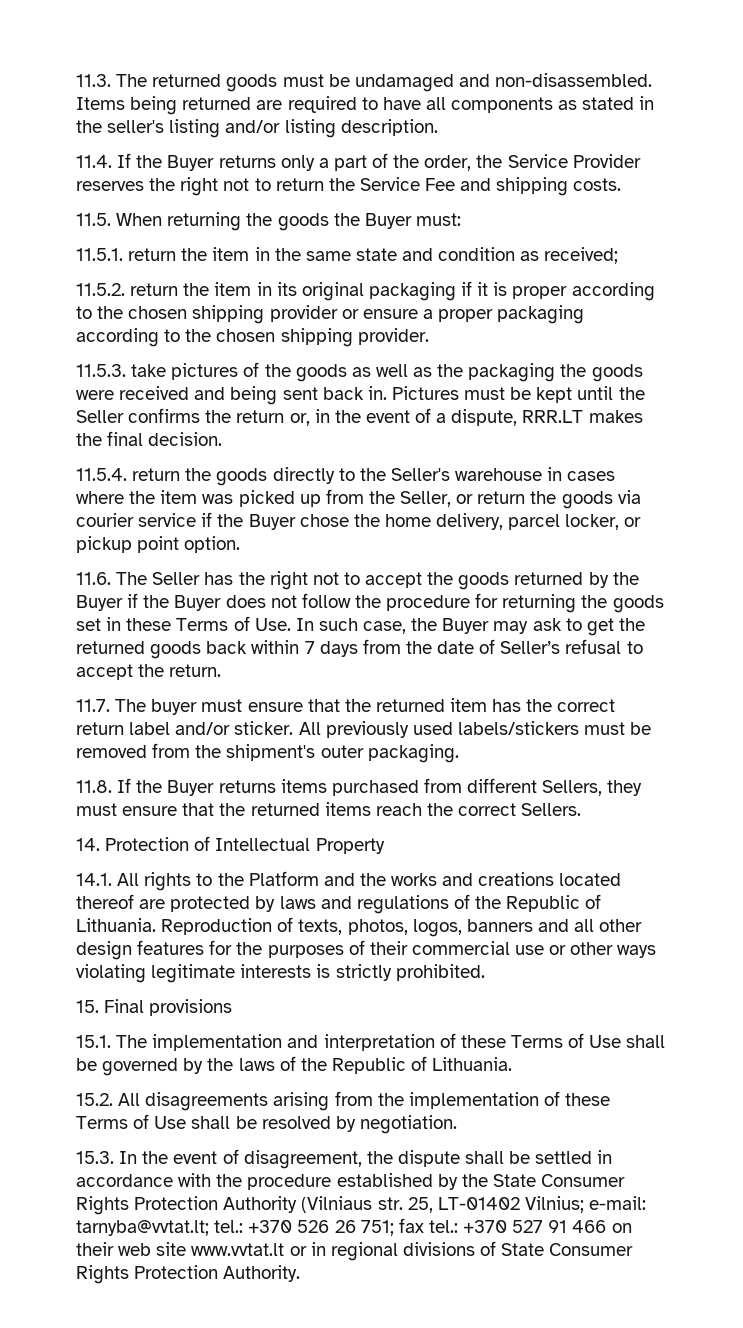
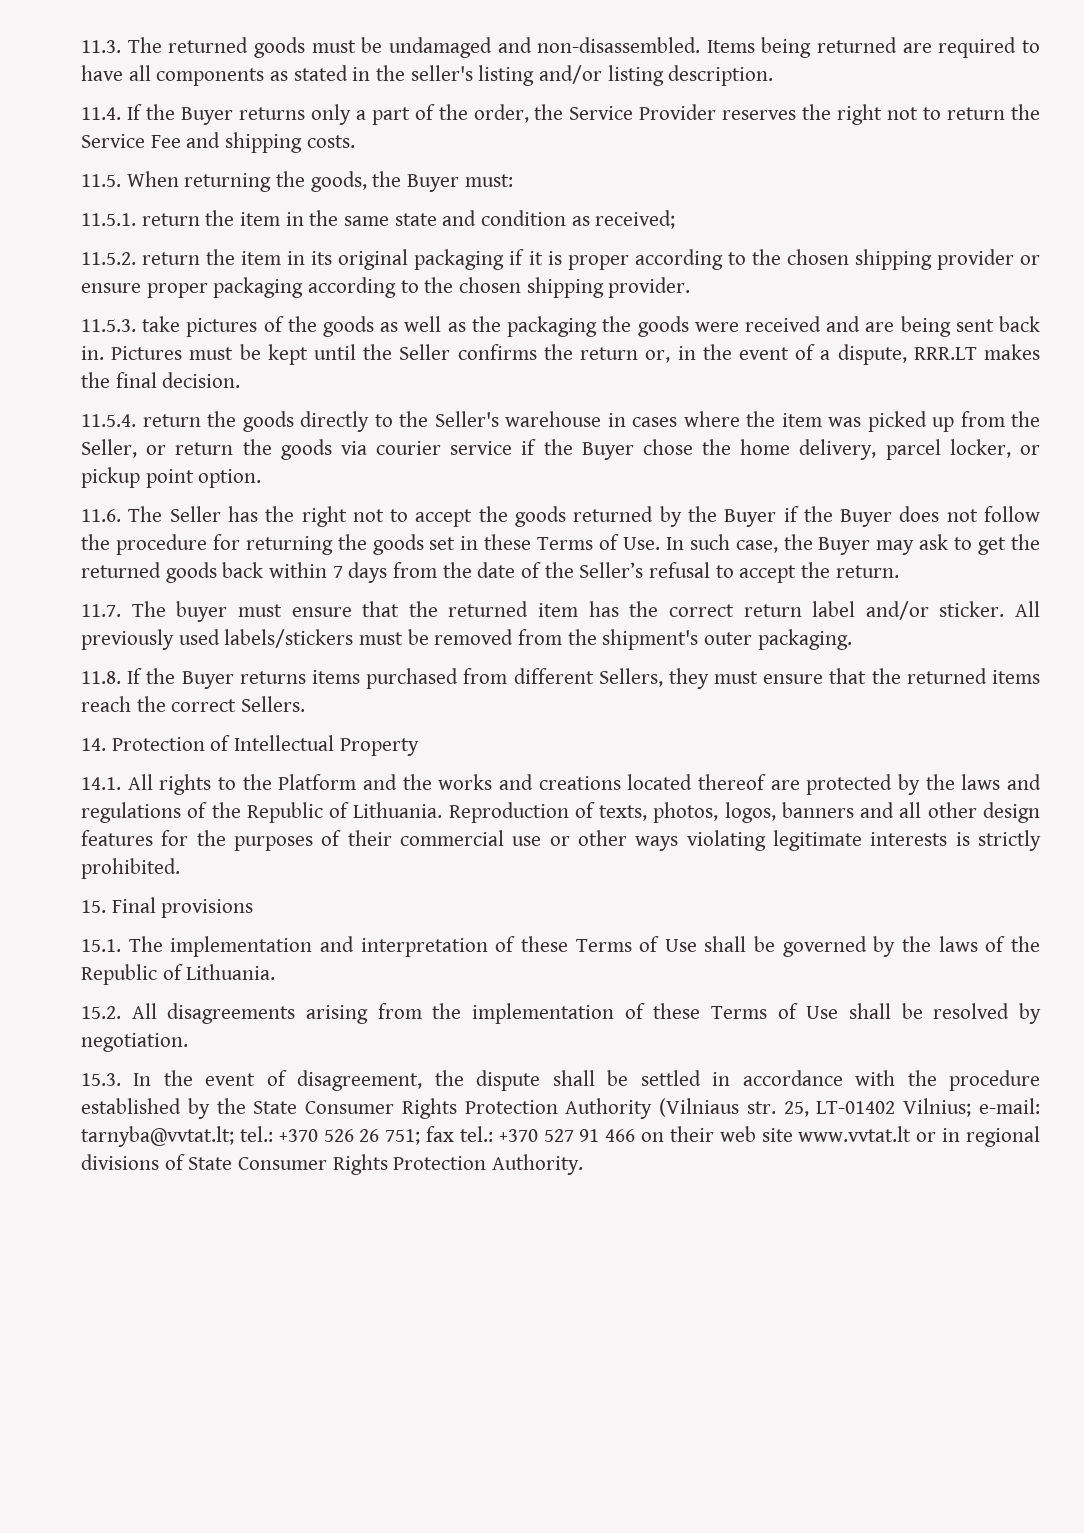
- 11.5. When returning the goods the Buyer must:
+ 11.5. When returning the goods, the Buyer must:
- 11.5.2. return the item in its original packaging if it is proper according to the chosen shipping provider or ensure a proper packaging according to the chosen shipping provider.
+ 11.5.2. return the item in its original packaging if it is proper according to the chosen shipping provider or ensure proper packaging according to the chosen shipping provider.
- 11.5.3. take pictures of the goods as well as the packaging the goods were received and being sent back in.
+ 11.5.3. take pictures of the goods as well as the packaging the goods were received and are being sent back in.
- 11.6. The Seller has the right not to accept the goods returned by the Buyer if the Buyer does not follow the procedure for returning the goods set in these Terms of Use. In such case, the Buyer may ask to get the returned goods back within 7 days from the date of Seller’s refusal to accept the return.
+ 11.6. The Seller has the right not to accept the goods returned by the Buyer if the Buyer does not follow the procedure for returning the goods set in these Terms of Use. In such case, the Buyer may ask to get the returned goods back within 7 days from the date of the Seller’s refusal to accept the return.
- 14.1. All rights to the Platform and the works and creations located thereof are protected by laws and regulations of the Republic of Lithuania.
+ 14.1. All rights to the Platform and the works and creations located thereof are protected by the laws and regulations of the Republic of Lithuania.

